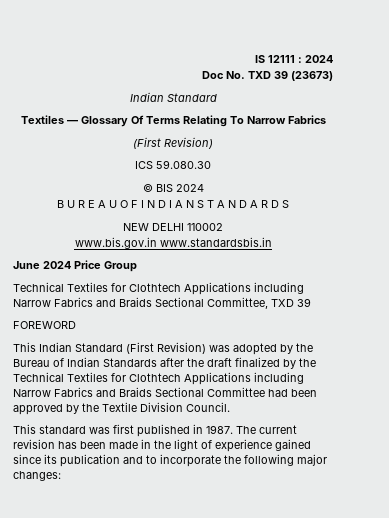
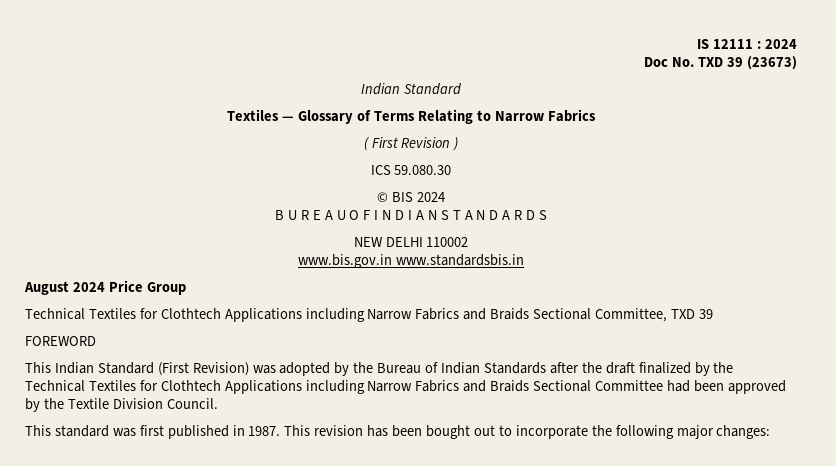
- Textiles — Glossary Of Terms Relating To Narrow Fabrics
- (First Revision)
+ Textiles — Glossary of Terms Relating to Narrow Fabrics
+ ( First Revision )
- June 2024 Price Group
+ August 2024 Price Group
- The current revision has been made in the light of experience gained since its publication and to incorporate the following major changes:
+ This revision has been bought out to incorporate the following major changes:

